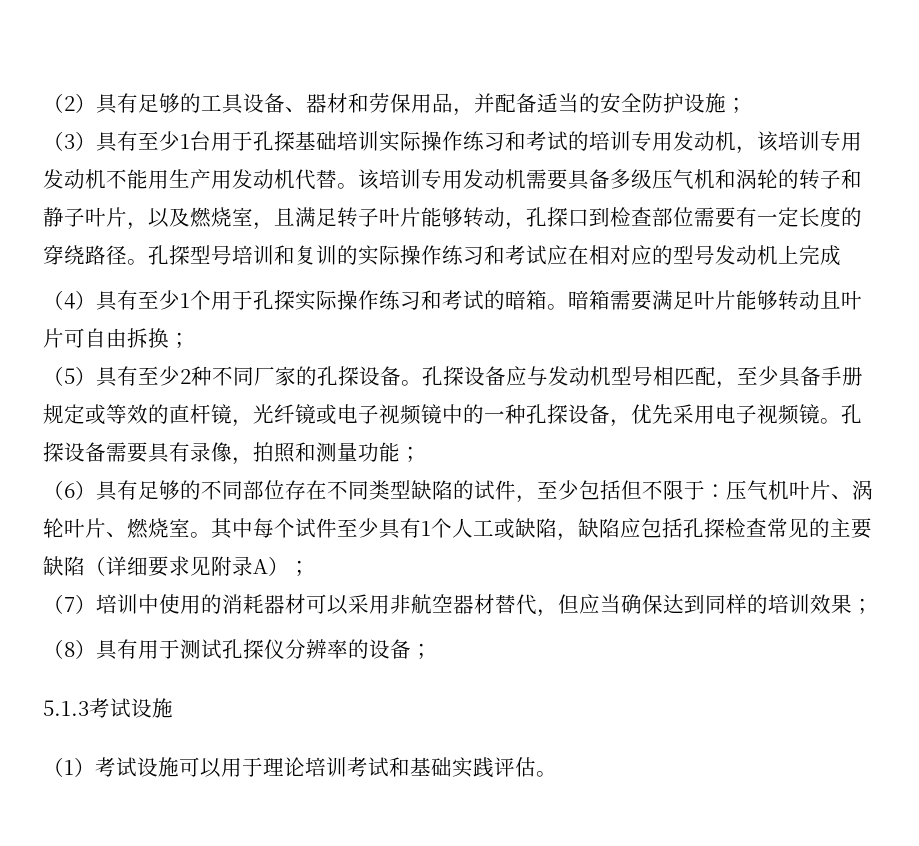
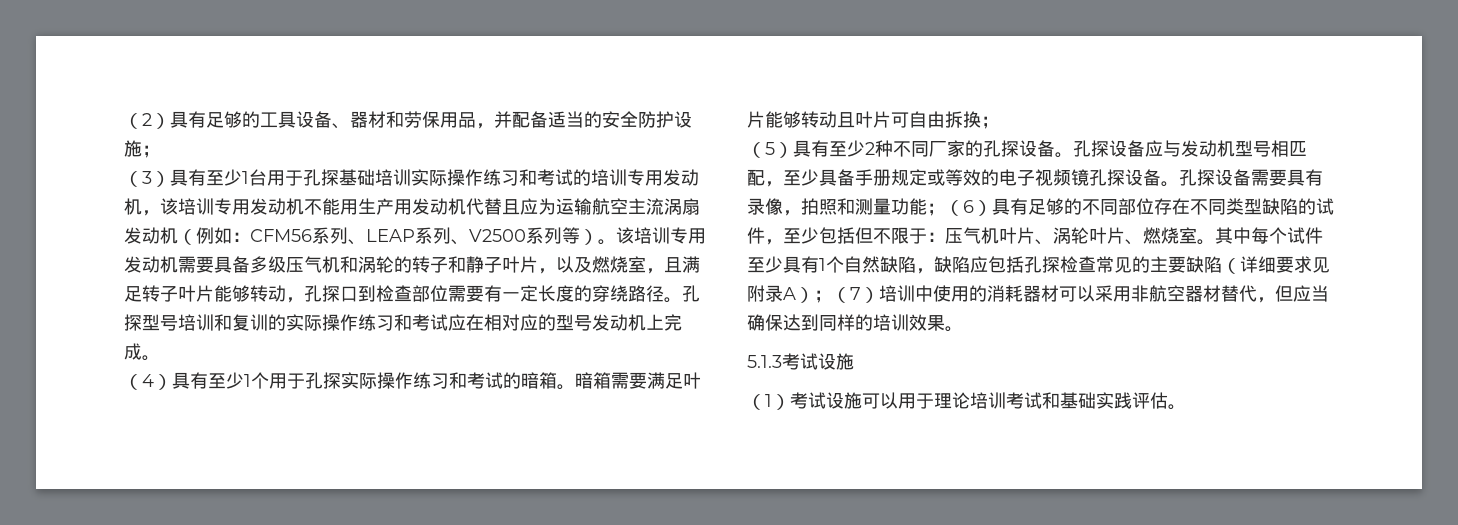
- （3）具有至少1台用于孔探基础培训实际操作练习和考试的培训专用发动机，该培训专用发动机不能用生产用发动机代替。
+ （3）具有至少1台用于孔探基础培训实际操作练习和考试的培训专用发动机，该培训专用发动机不能用生产用发动机代替且应为运输航空主流涡扇发动机（例如：CFM56系列、LEAP系列、V2500系列等）。
- 孔探型号培训和复训的实际操作练习和考试应在相对应的型号发动机上完成
+ 孔探型号培训和复训的实际操作练习和考试应在相对应的型号发动机上完成。
- 孔探设备应与发动机型号相匹配，至少具备手册规定或等效的直杆镜，光纤镜或电子视频镜中的一种孔探设备，优先采用电子视频镜。
+ 孔探设备应与发动机型号相匹配，至少具备手册规定或等效的电子视频镜孔探设备。
- 孔探设备需要具有录像，拍照和测量功能；
- （6）具有足够的不同部位存在不同类型缺陷的试件，至少包括但不限于：压气机叶片、涡轮叶片、燃烧室。
+ 孔探设备需要具有录像，拍照和测量功能；（6）具有足够的不同部位存在不同类型缺陷的试件，至少包括但不限于：压气机叶片、涡轮叶片、燃烧室。
- 其中每个试件至少具有1个人工或缺陷，缺陷应包括孔探检查常见的主要缺陷（详细要求见附录A）；
- （7）培训中使用的消耗器材可以采用非航空器材替代，但应当确保达到同样的培训效果；
- （8）具有用于测试孔探仪分辨率的设备；
+ 其中每个试件至少具有1个自然缺陷，缺陷应包括孔探检查常见的主要缺陷（详细要求见附录A）；（7）培训中使用的消耗器材可以采用非航空器材替代，但应当确保达到同样的培训效果。

